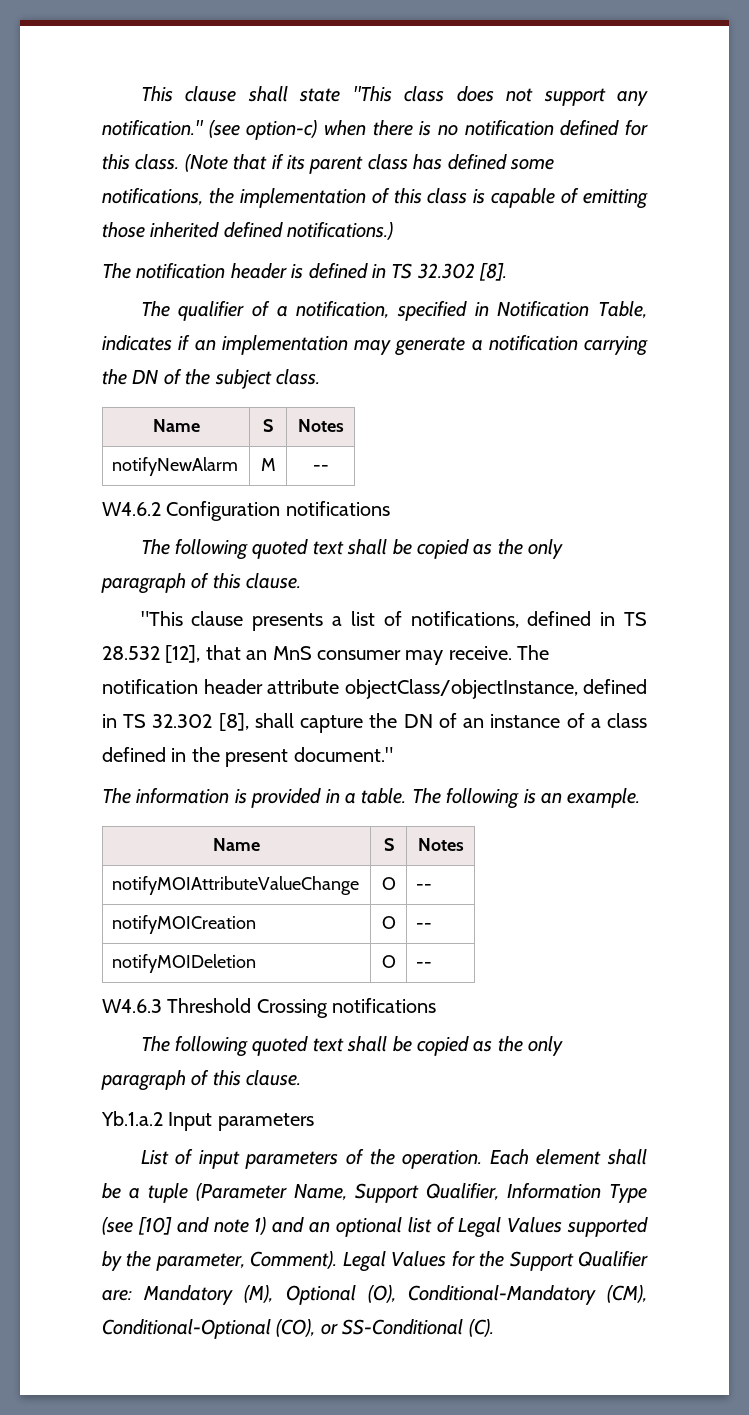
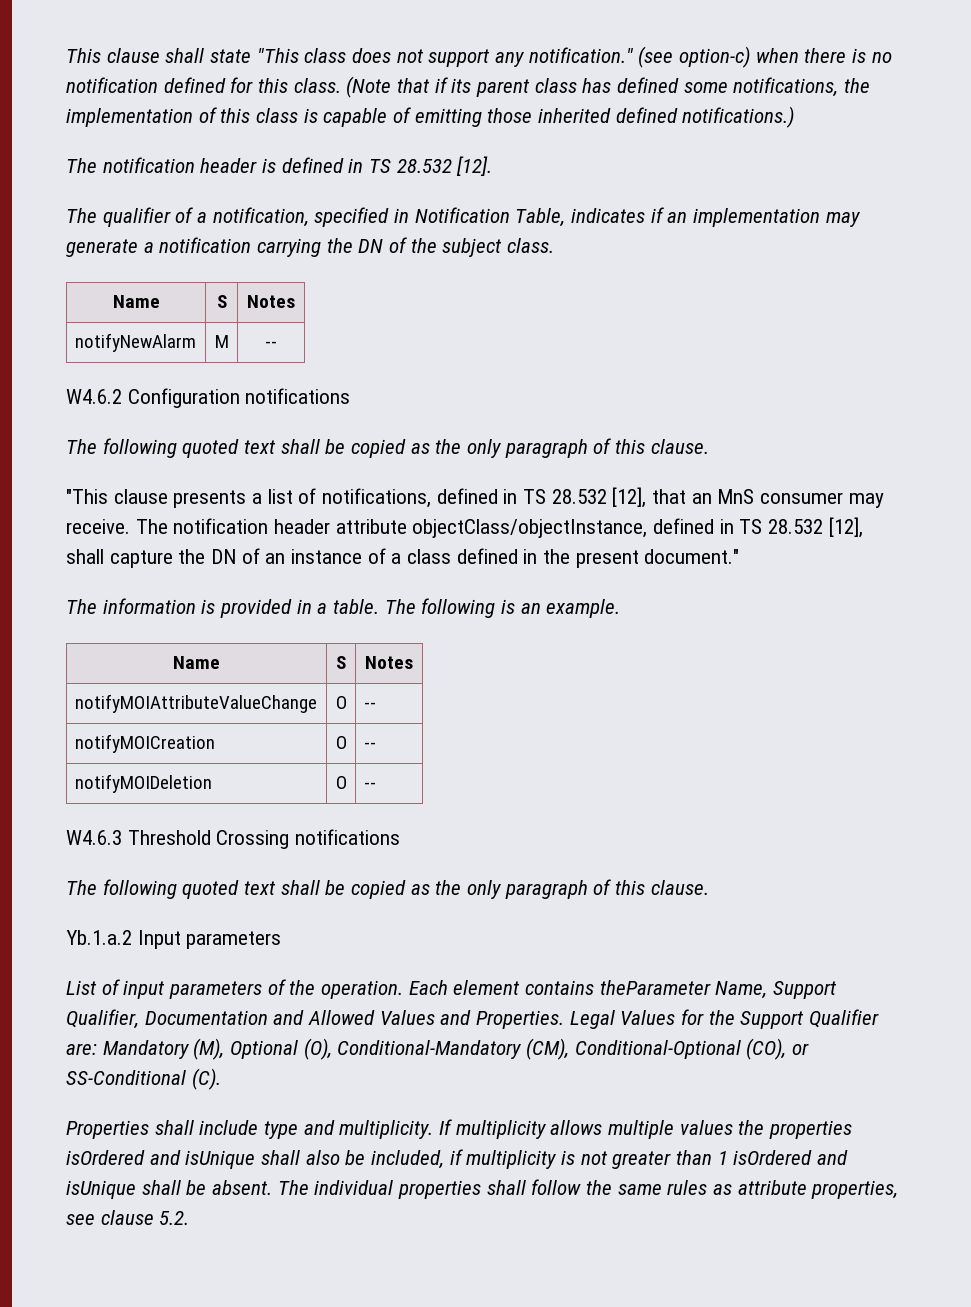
- The notification header is defined in TS 32.302 [8].
+ The notification header is defined in TS 28.532 [12].
- The notification header attribute objectClass/objectInstance, defined in TS 32.302 [8], shall capture the DN of an instance of a class defined in the present document."
+ The notification header attribute objectClass/objectInstance, defined in TS 28.532 [12], shall capture the DN of an instance of a class defined in the present document."
- Each element shall be a tuple (Parameter Name, Support Qualifier, Information Type (see [10] and note 1) and an optional list of Legal Values supported by the parameter, Comment).
+ Each element contains theParameter Name, Support Qualifier, Documentation and Allowed Values and Properties.
+ Properties shall include type and multiplicity. If multiplicity allows multiple values the properties isOrdered and isUnique shall also be included, if multiplicity is not greater than 1 isOrdered and isUnique shall be absent. The individual properties shall follow the same rules as attribute properties, see clause 5.2.

